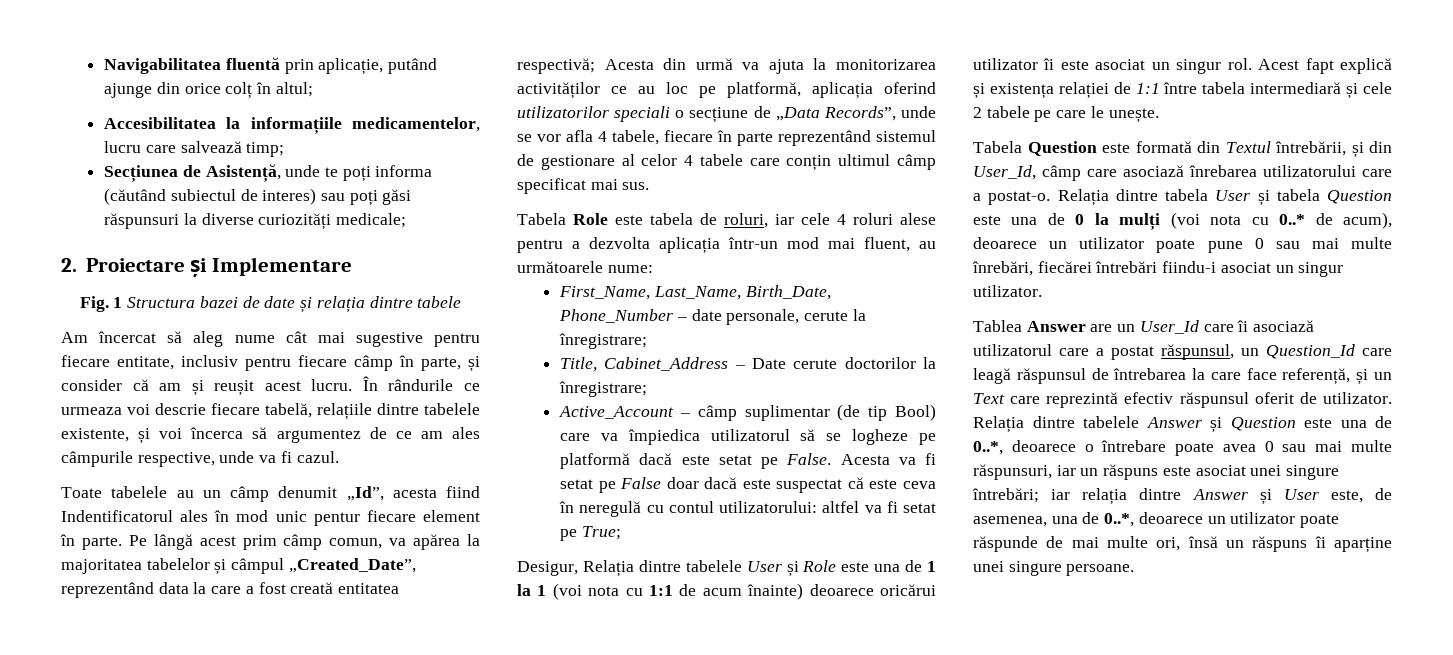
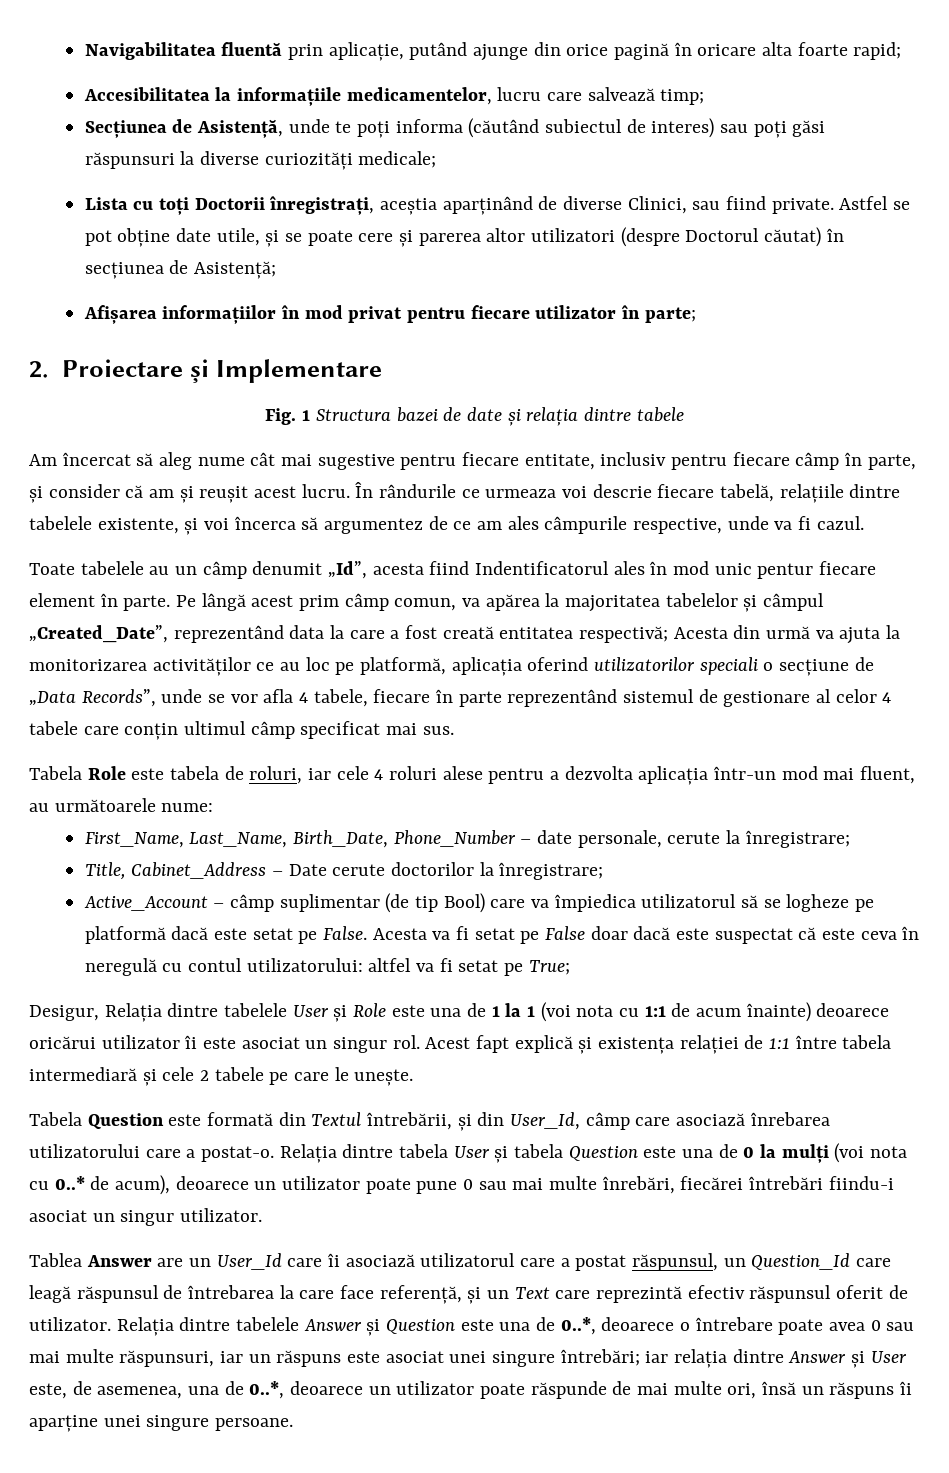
- Navigabilitatea fluentă prin aplicație, putând ajunge din orice colț în altul;
+ Navigabilitatea fluentă prin aplicație, putând ajunge din orice pagină în oricare alta foarte rapid;
+ Lista cu toți Doctorii înregistrați, aceștia aparținând de diverse Clinici, sau fiind private. Astfel se pot obține date utile, și se poate cere și parerea altor utilizatori (despre Doctorul căutat) în secțiunea de Asistență;
+ Afișarea informațiilor în mod privat pentru fiecare utilizator în parte;

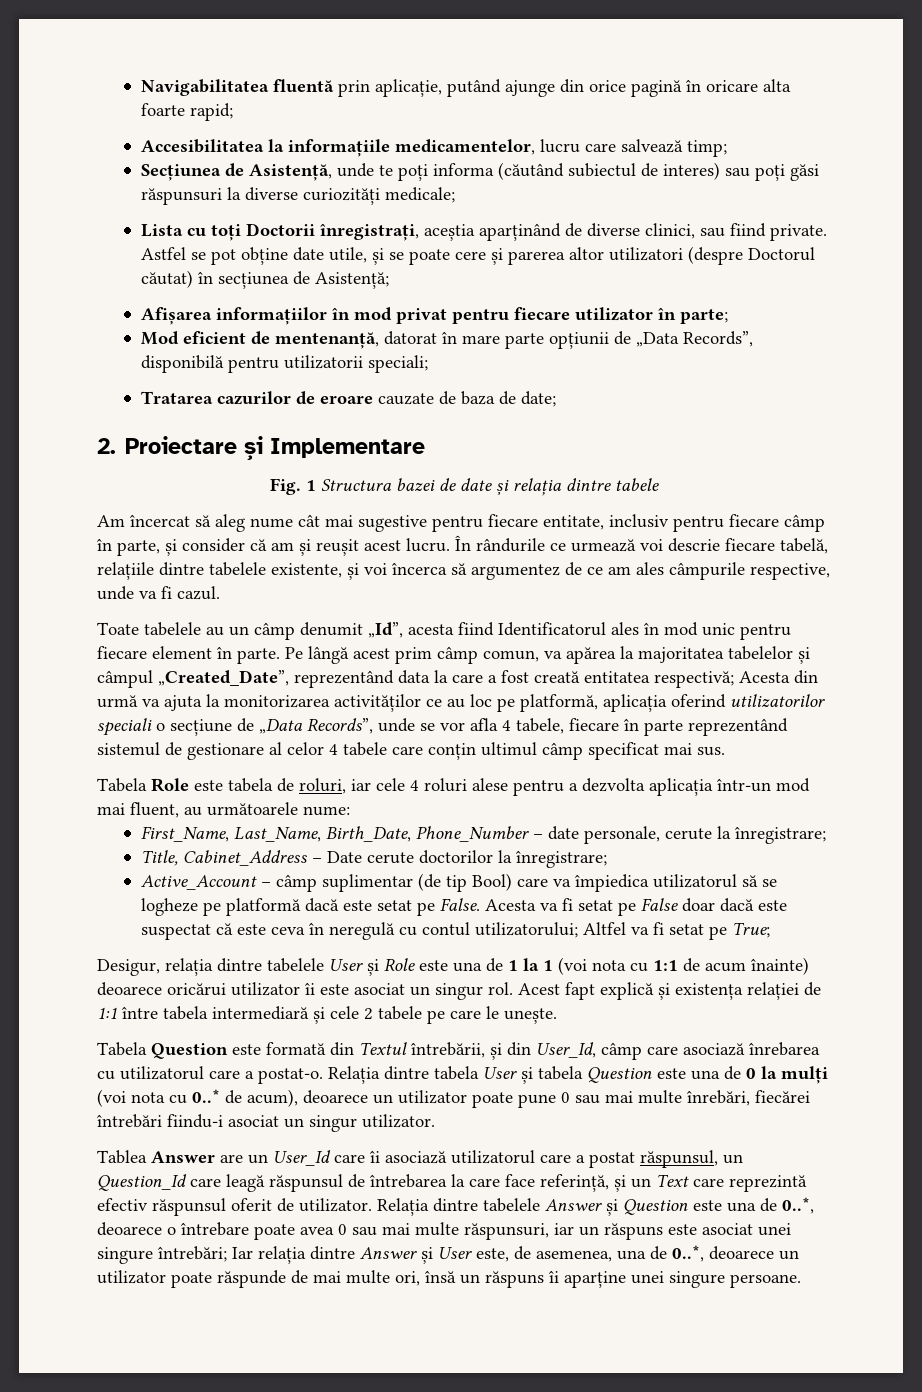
- Lista cu toți Doctorii înregistrați, aceștia aparținând de diverse Clinici, sau fiind private.
+ Lista cu toți Doctorii înregistrați, aceștia aparținând de diverse clinici, sau fiind private.
+ Mod eficient de mentenanță, datorat în mare parte opțiunii de „Data Records”, disponibilă pentru utilizatorii speciali;
+ Tratarea cazurilor de eroare cauzate de baza de date;
- În rândurile ce urmeaza voi descrie fiecare tabelă, relațiile dintre tabelele existente, și voi încerca să argumentez de ce am ales câmpurile respective, unde va fi cazul.
+ În rândurile ce urmează voi descrie fiecare tabelă, relațiile dintre tabelele existente, și voi încerca să argumentez de ce am ales câmpurile respective, unde va fi cazul.
- Toate tabelele au un câmp denumit „Id”, acesta fiind Indentificatorul ales în mod unic pentur fiecare element în parte.
+ Toate tabelele au un câmp denumit „Id”, acesta fiind Identificatorul ales în mod unic pentru fiecare element în parte.
- Acesta va fi setat pe False doar dacă este suspectat că este ceva în neregulă cu contul utilizatorului: altfel va fi setat pe True;
+ Acesta va fi setat pe False doar dacă este suspectat că este ceva în neregulă cu contul utilizatorului; Altfel va fi setat pe True;
- Desigur, Relația dintre tabelele User și Role este una de 1 la 1 (voi nota cu 1:1 de acum înainte) deoarece oricărui utilizator îi este asociat un singur rol.
+ Desigur, relația dintre tabelele User și Role este una de 1 la 1 (voi nota cu 1:1 de acum înainte) deoarece oricărui utilizator îi este asociat un singur rol.
- Tabela Question este formată din Textul întrebării, și din User_Id, câmp care asociază înrebarea utilizatorului care a postat-o.
+ Tabela Question este formată din Textul întrebării, și din User_Id, câmp care asociază înrebarea cu utilizatorul care a postat-o.
- Tablea Answer are un User_Id care îi asociază utilizatorul care a postat răspunsul, un Question_Id care leagă răspunsul de întrebarea la care face referență, și un Text care reprezintă efectiv răspunsul oferit de utilizator.
+ Tablea Answer are un User_Id care îi asociază utilizatorul care a postat răspunsul, un Question_Id care leagă răspunsul de întrebarea la care face referință, și un Text care reprezintă efectiv răspunsul oferit de utilizator.
- Relația dintre tabelele Answer și Question este una de 0..*, deoarece o întrebare poate avea 0 sau mai multe răspunsuri, iar un răspuns este asociat unei singure întrebări; iar relația dintre Answer și User este, de asemenea, una de 0..*, deoarece un utilizator poate răspunde de mai multe ori, însă un răspuns îi aparține unei singure persoane.
+ Relația dintre tabelele Answer și Question este una de 0..*, deoarece o întrebare poate avea 0 sau mai multe răspunsuri, iar un răspuns este asociat unei singure întrebări; Iar relația dintre Answer și User este, de asemenea, una de 0..*, deoarece un utilizator poate răspunde de mai multe ori, însă un răspuns îi aparține unei singure persoane.

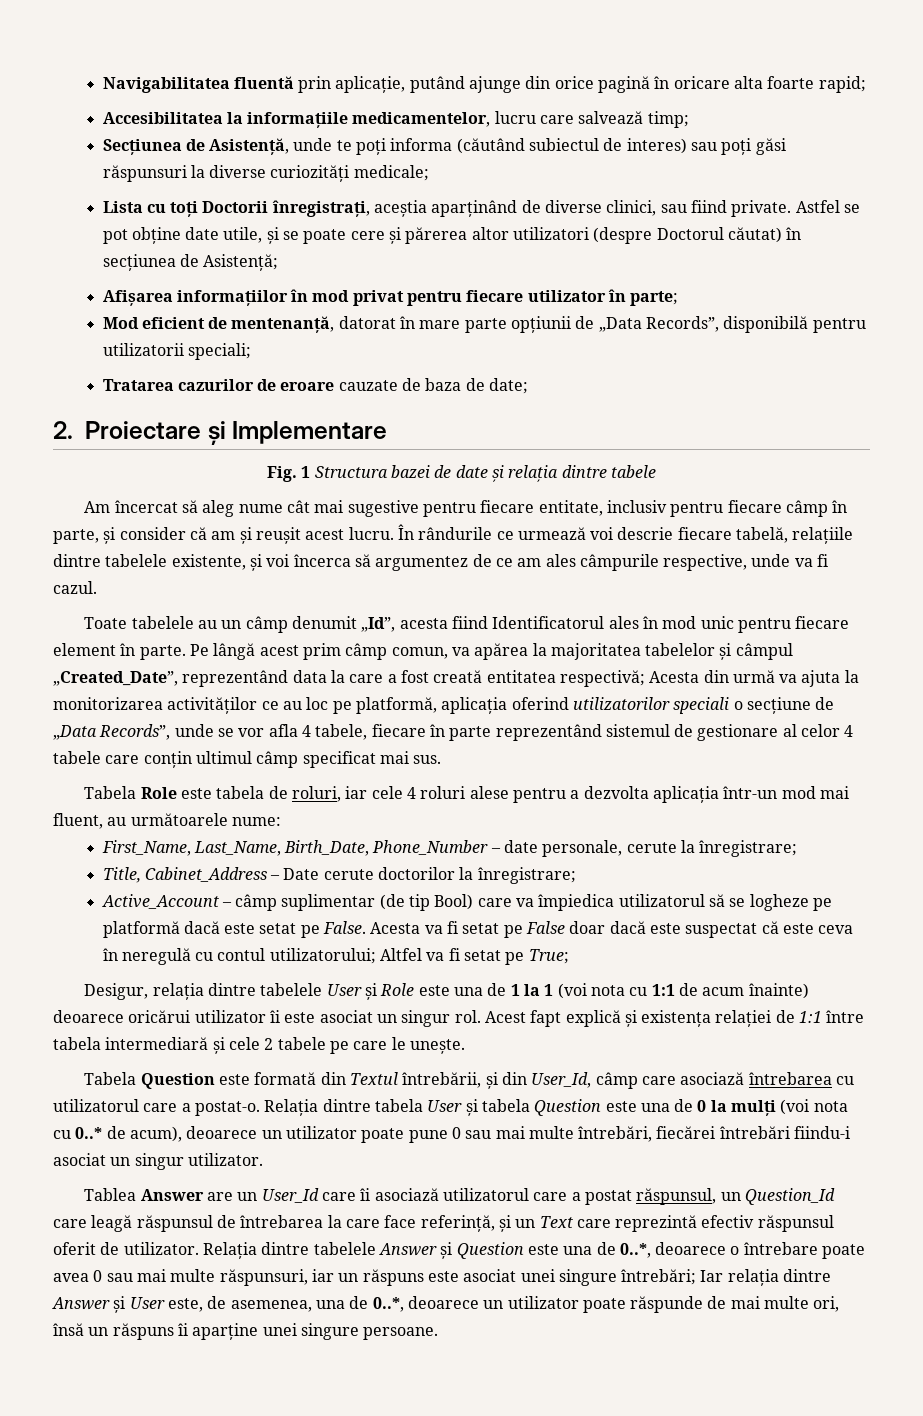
- Astfel se pot obține date utile, și se poate cere și parerea altor utilizatori (despre Doctorul căutat) în secțiunea de Asistență;
+ Astfel se pot obține date utile, și se poate cere și părerea altor utilizatori (despre Doctorul căutat) în secțiunea de Asistență;
- Tabela Question este formată din Textul întrebării, și din User_Id, câmp care asociază înrebarea cu utilizatorul care a postat-o.
+ Tabela Question este formată din Textul întrebării, și din User_Id, câmp care asociază întrebarea cu utilizatorul care a postat-o.
- Relația dintre tabela User și tabela Question este una de 0 la mulți (voi nota cu 0..* de acum), deoarece un utilizator poate pune 0 sau mai multe înrebări, fiecărei întrebări fiindu-i asociat un singur utilizator.
+ Relația dintre tabela User și tabela Question este una de 0 la mulți (voi nota cu 0..* de acum), deoarece un utilizator poate pune 0 sau mai multe întrebări, fiecărei întrebări fiindu-i asociat un singur utilizator.

